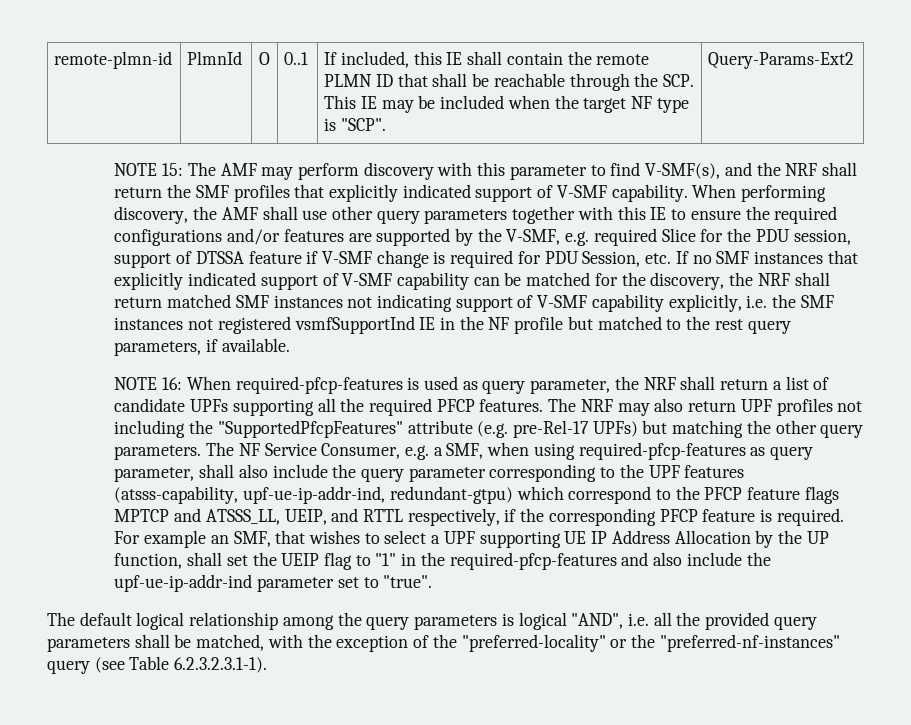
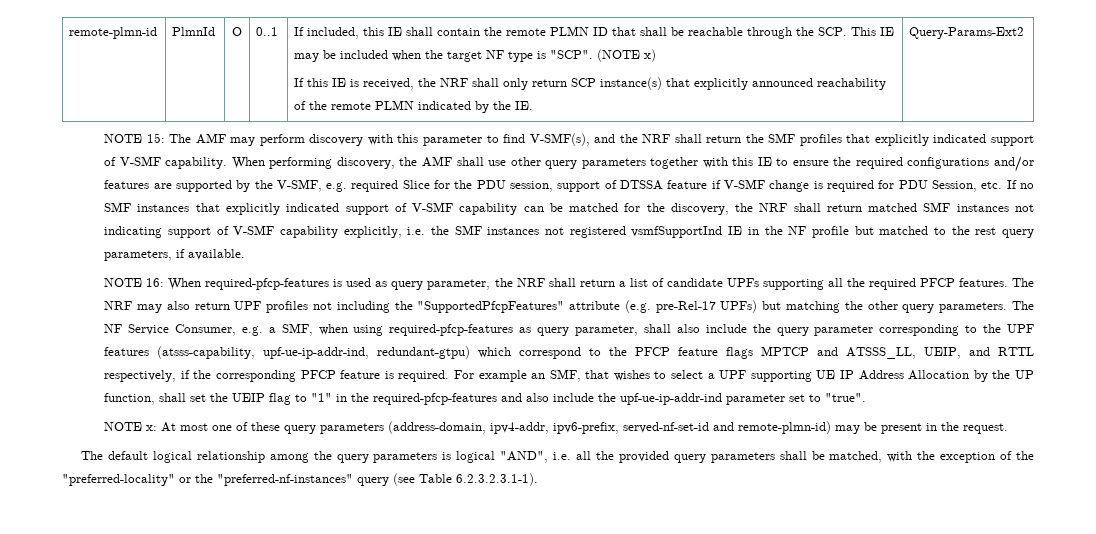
+ (NOTE x)
+ If this IE is received, the NRF shall only return SCP instance(s) that explicitly announced reachability of the remote PLMN indicated by the IE.
+ NOTE x: At most one of these query parameters (address-domain, ipv4-addr, ipv6-prefix, served-nf-set-id and remote-plmn-id) may be present in the request.

